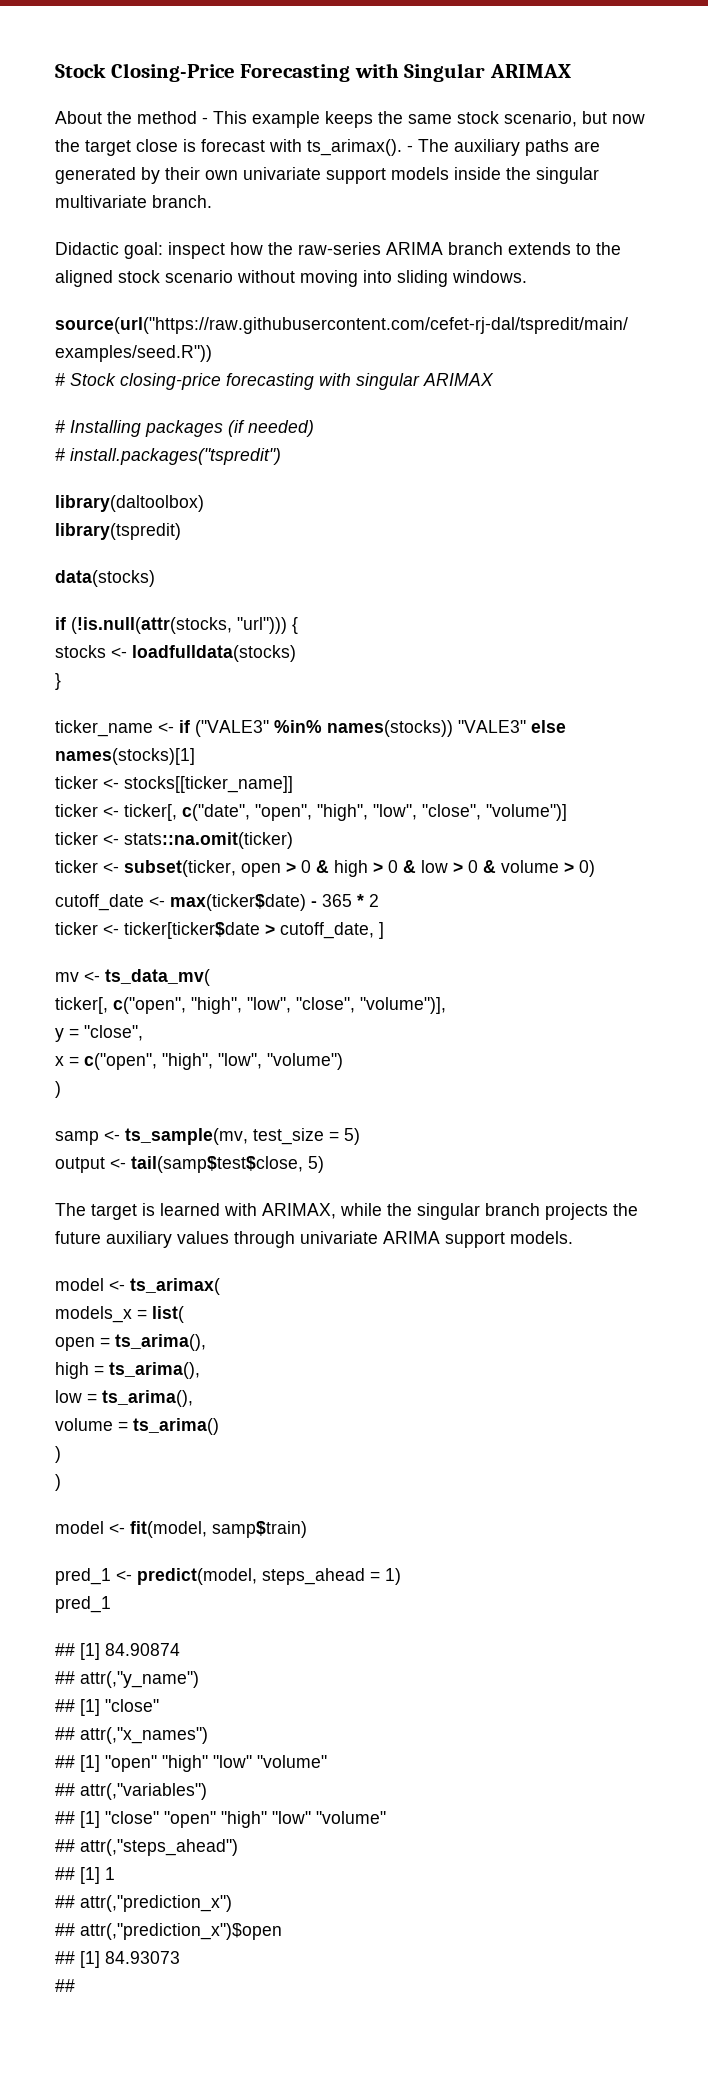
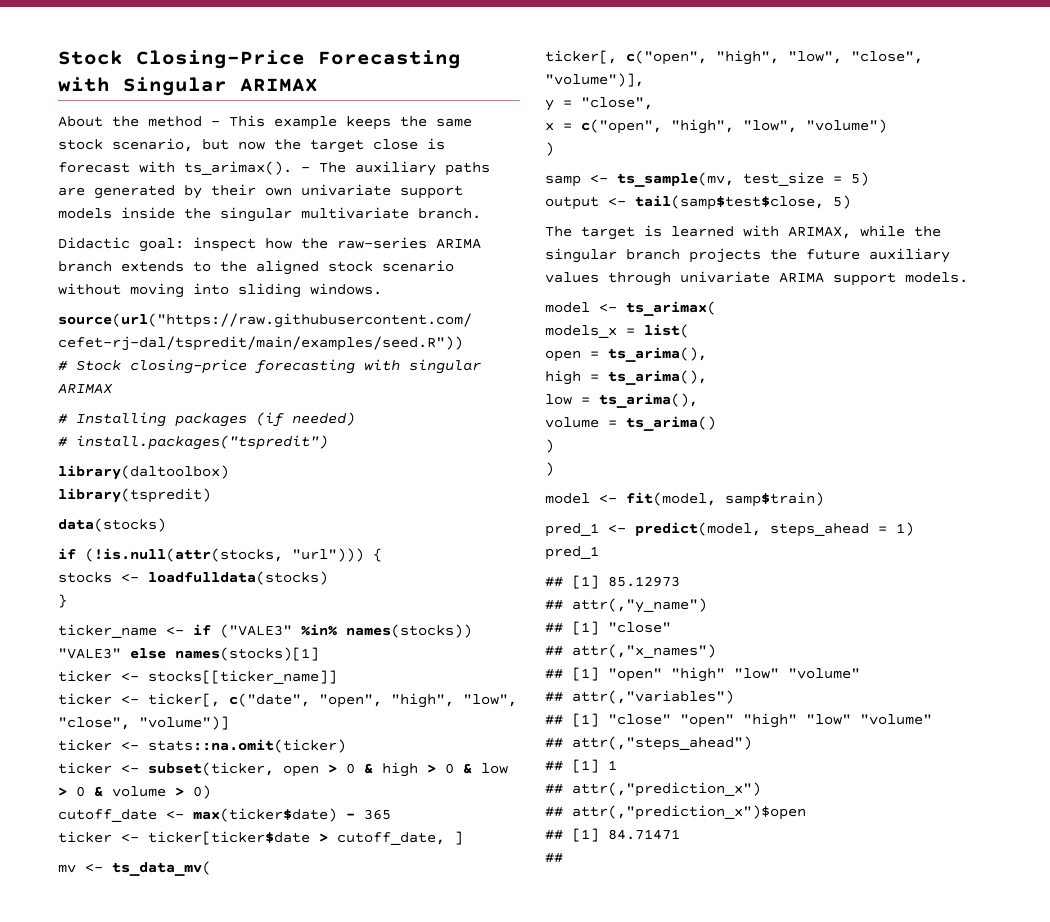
- cutoff_date <- max(ticker$date) - 365 * 2
+ cutoff_date <- max(ticker$date) - 365
- ## [1] 84.90874
+ ## [1] 85.12973
- ## [1] 84.93073
+ ## [1] 84.71471

